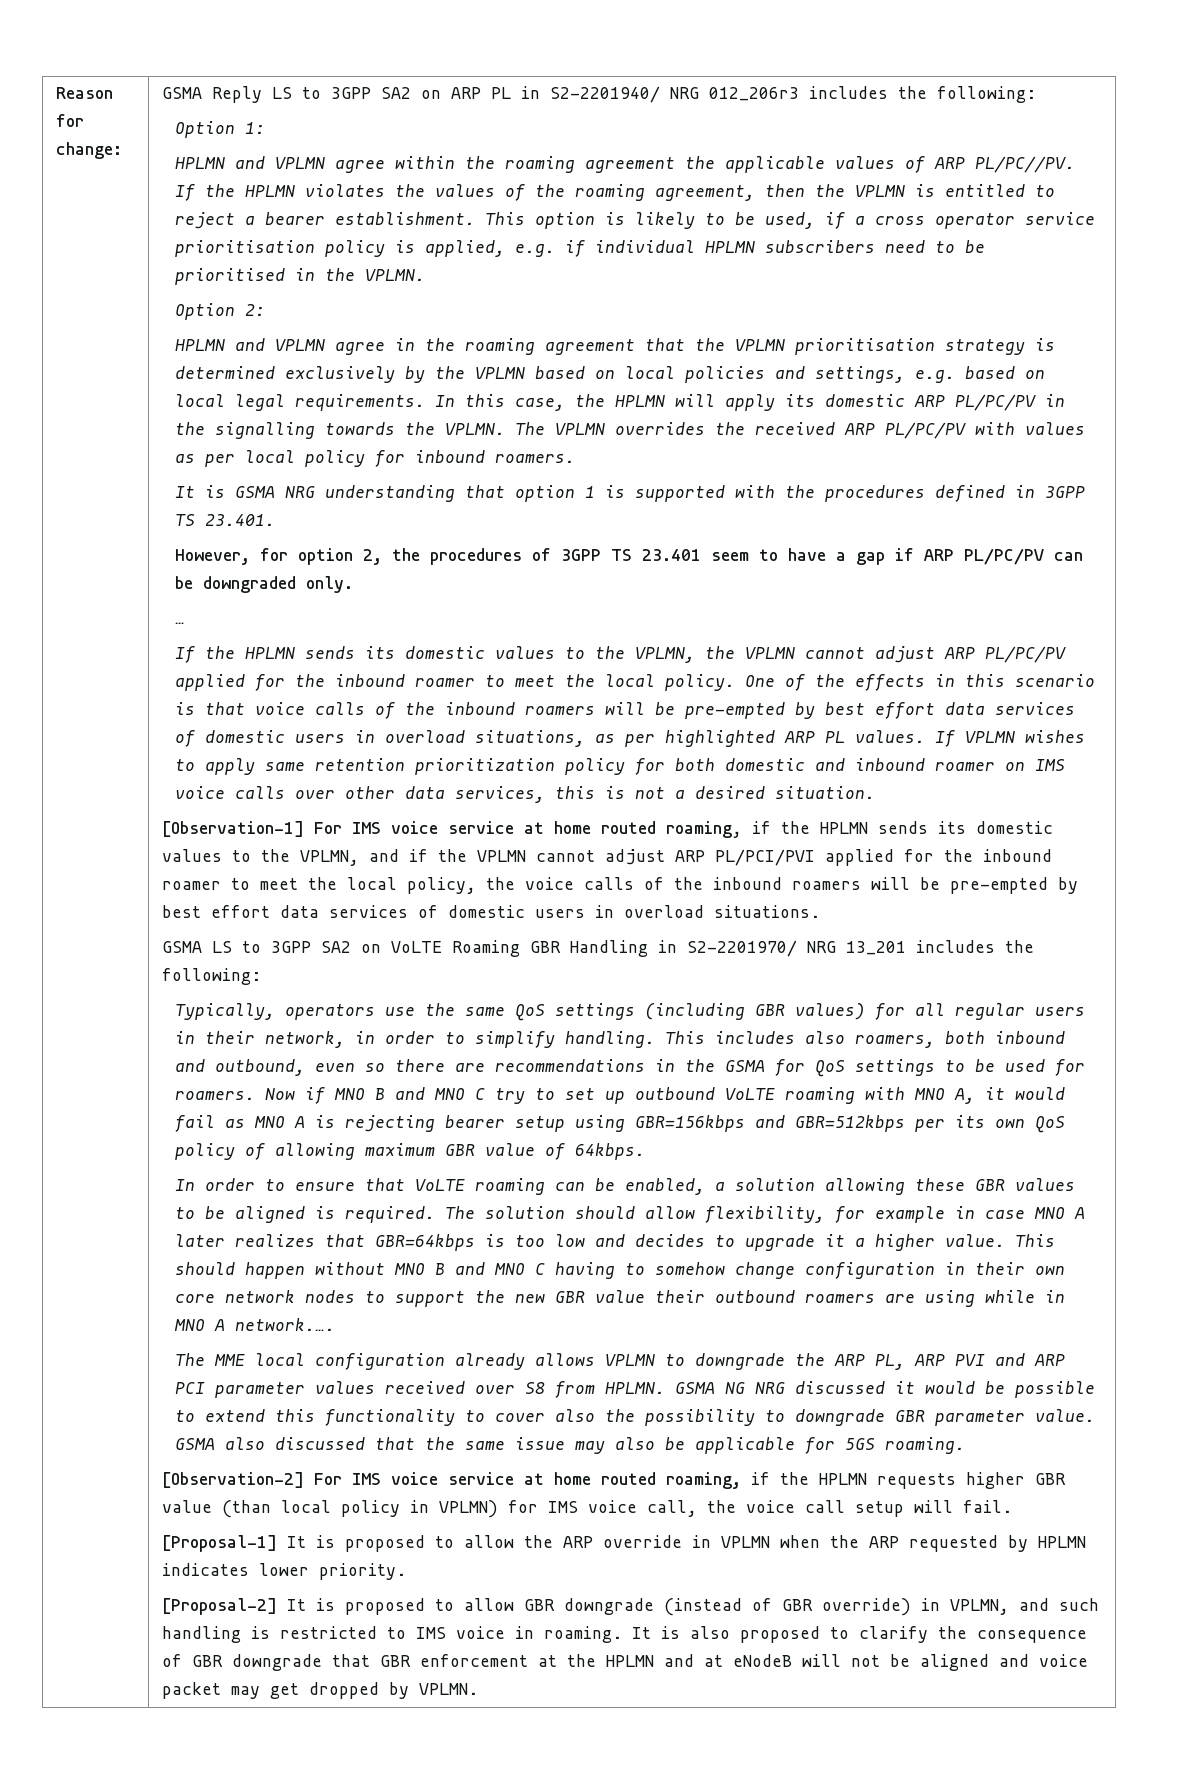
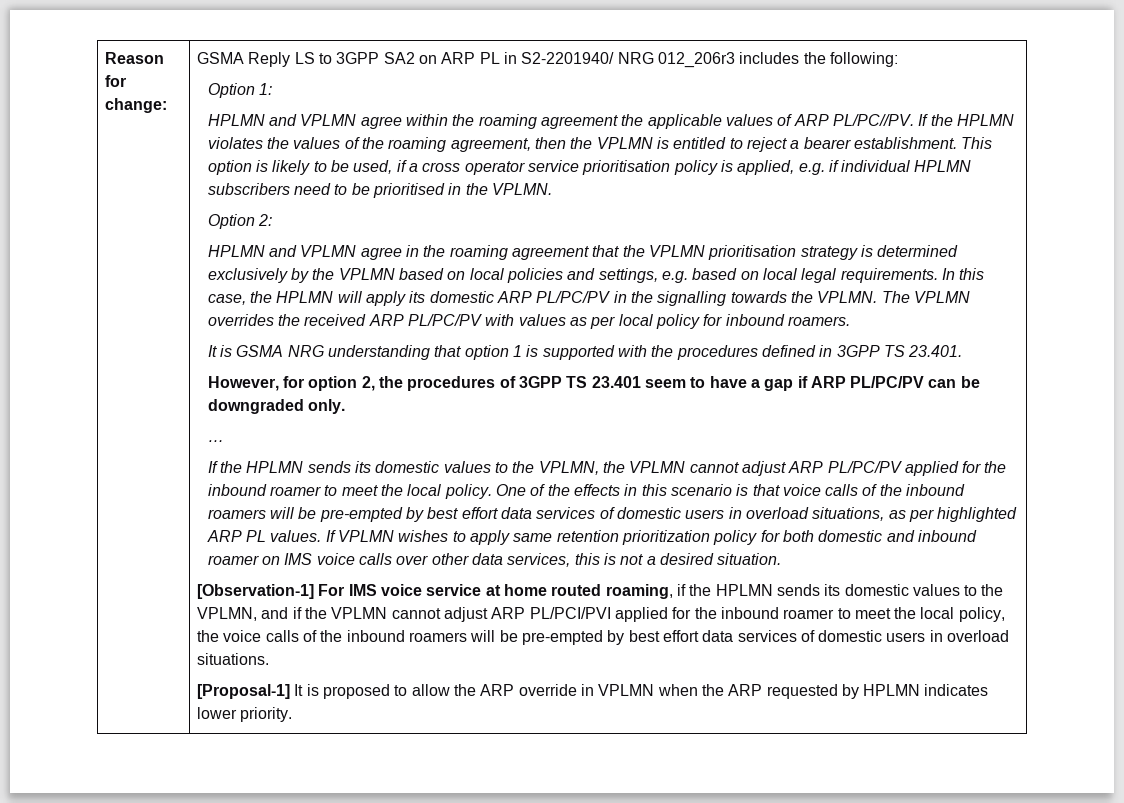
- GSMA LS to 3GPP SA2 on VoLTE Roaming GBR Handling in S2-2201970/ NRG 13_201 includes the following:
- Typically, operators use the same QoS settings (including GBR values) for all regular users in their network, in order to simplify handling. This includes also roamers, both inbound and outbound, even so there are recommendations in the GSMA for QoS settings to be used for roamers. Now if MNO B and MNO C try to set up outbound VoLTE roaming with MNO A, it would fail as MNO A is rejecting bearer setup using GBR=156kbps and GBR=512kbps per its own QoS policy of allowing maximum GBR value of 64kbps.
- In order to ensure that VoLTE roaming can be enabled, a solution allowing these GBR values to be aligned is required. The solution should allow flexibility, for example in case MNO A later realizes that GBR=64kbps is too low and decides to upgrade it a higher value. This should happen without MNO B and MNO C having to somehow change configuration in their own core network nodes to support the new GBR value their outbound roamers are using while in MNO A network.….
- The MME local configuration already allows VPLMN to downgrade the ARP PL, ARP PVI and ARP PCI parameter values received over S8 from HPLMN. GSMA NG NRG discussed it would be possible to extend this functionality to cover also the possibility to downgrade GBR parameter value. GSMA also discussed that the same issue may also be applicable for 5GS roaming.
- [Observation-2] For IMS voice service at home routed roaming, if the HPLMN requests higher GBR value (than local policy in VPLMN) for IMS voice call, the voice call setup will fail.
- [Proposal-2] It is proposed to allow GBR downgrade (instead of GBR override) in VPLMN, and such handling is restricted to IMS voice in roaming. It is also proposed to clarify the consequence of GBR downgrade that GBR enforcement at the HPLMN and at eNodeB will not be aligned and voice packet may get dropped by VPLMN.

